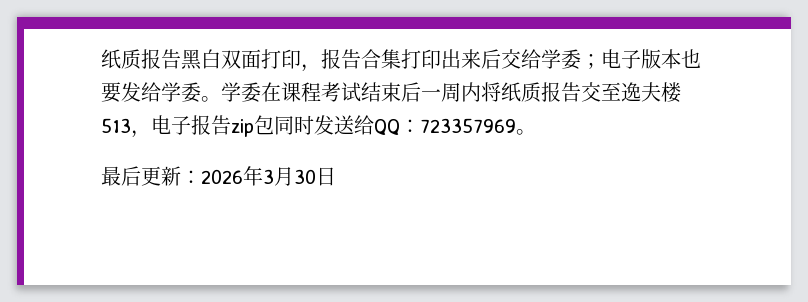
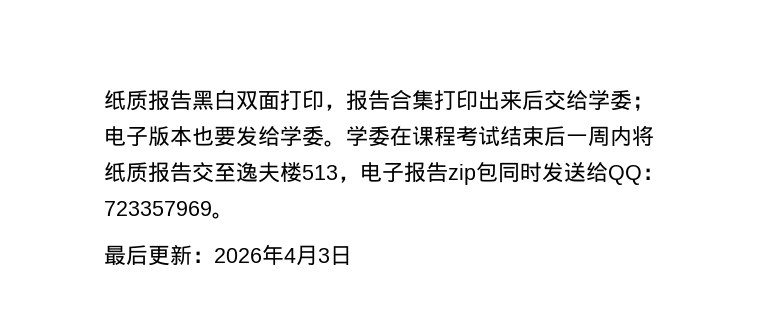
- 最后更新：2026年3月30日
+ 最后更新：2026年4月3日

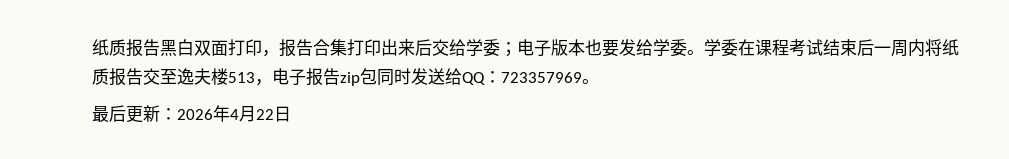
- 最后更新：2026年4月3日
+ 最后更新：2026年4月22日

